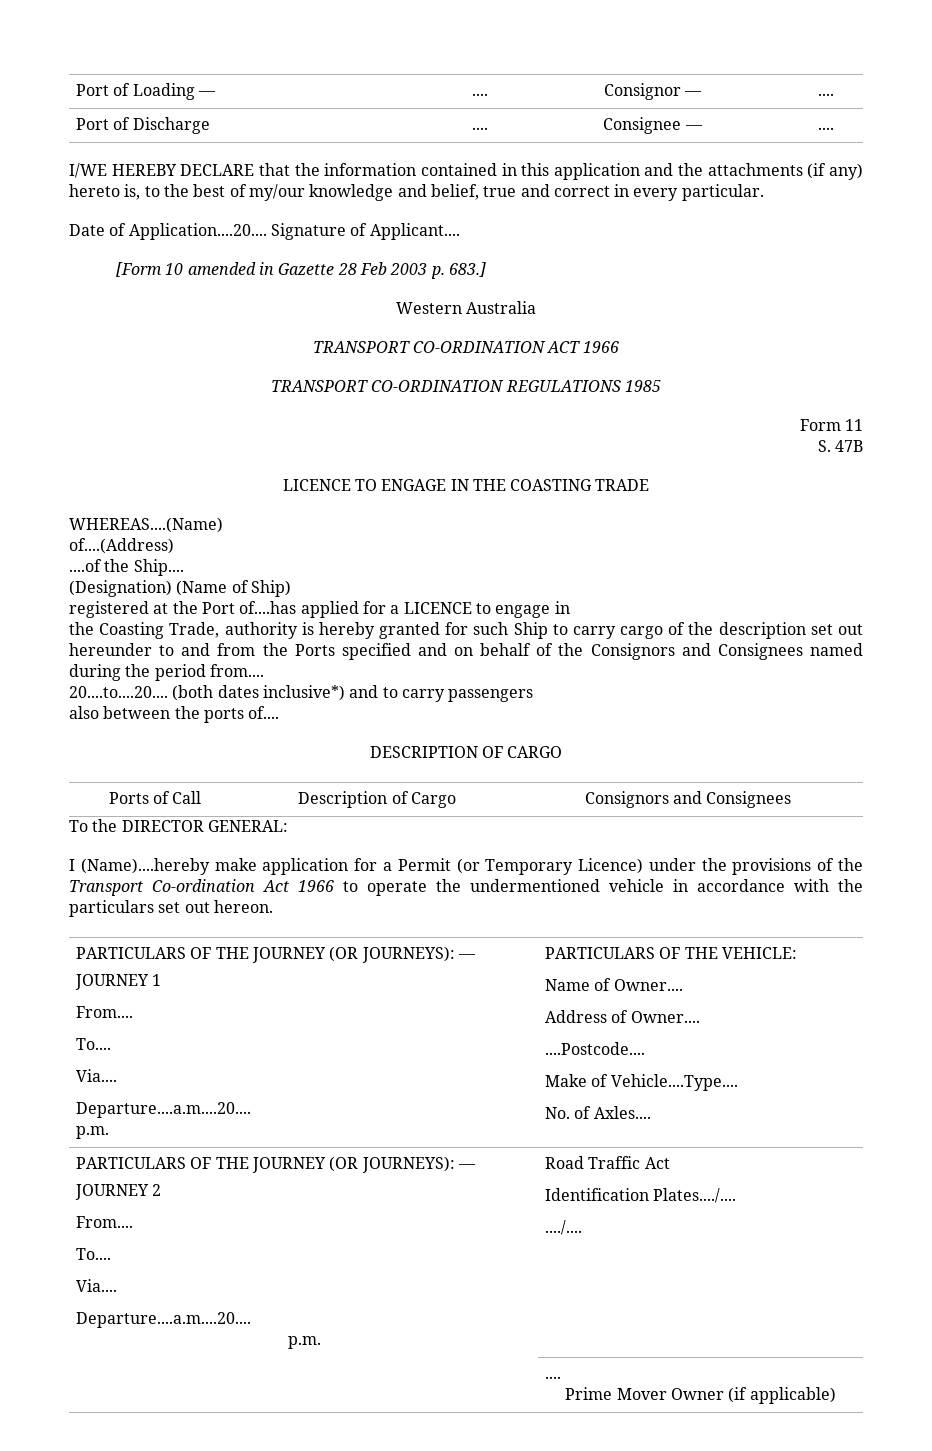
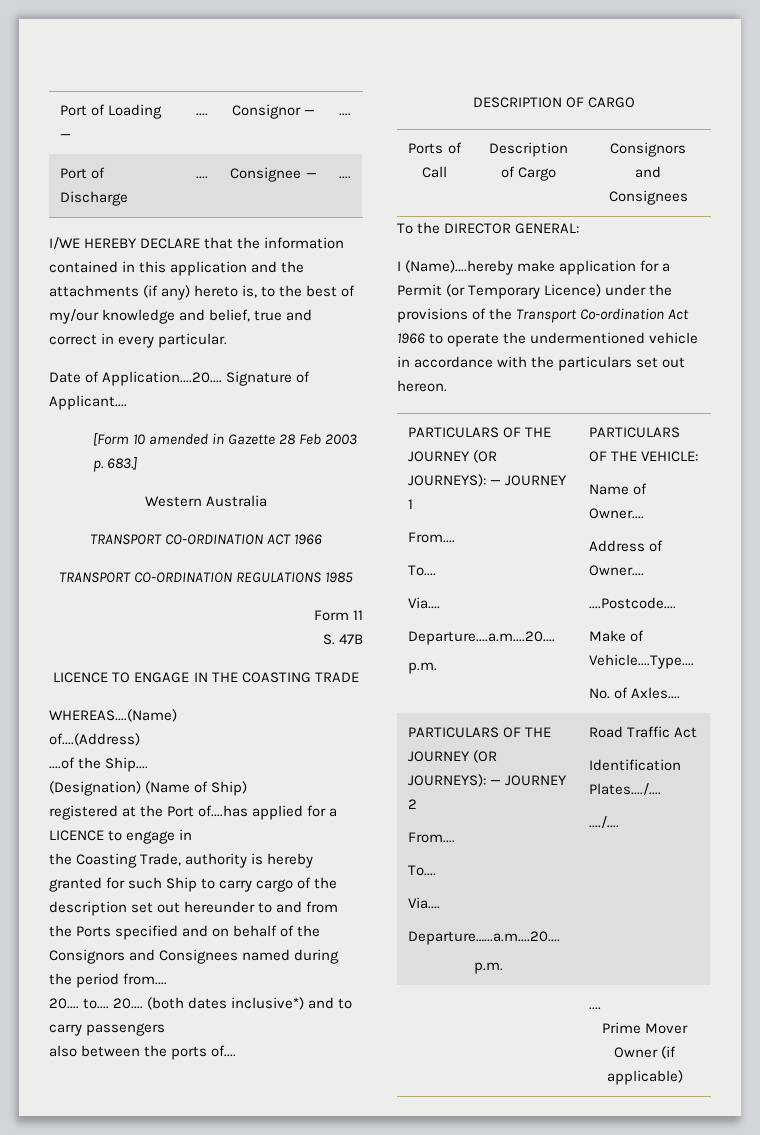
- 20....to....20....
+ 20.... to.... 20....
  I (Name)....hereby make application for a Permit (or Temporary Licence) under the provisions of the Transport Co-ordination Act 1966 to operate the undermentioned vehicle in accordance with the particulars set out hereon.
- PARTICULARS OF THE JOURNEY (OR JOURNEYS): —
- JOURNEY 1
+ PARTICULARS OF THE JOURNEY (OR JOURNEYS): — JOURNEY 1
  From....
  To....
  Via....
  Departure....a.m....20....
  p.m. | PARTICULARS OF THE VEHICLE:
  Name of Owner....
  Address of Owner....
  ....Postcode....
  Make of Vehicle....Type....
  No. of Axles....
- PARTICULARS OF THE JOURNEY (OR JOURNEYS): —
- JOURNEY 2
+ PARTICULARS OF THE JOURNEY (OR JOURNEYS): — JOURNEY 2
  From....
  To....
  Via....
- Departure....a.m....20....
+ Departure…...a.m....20....

